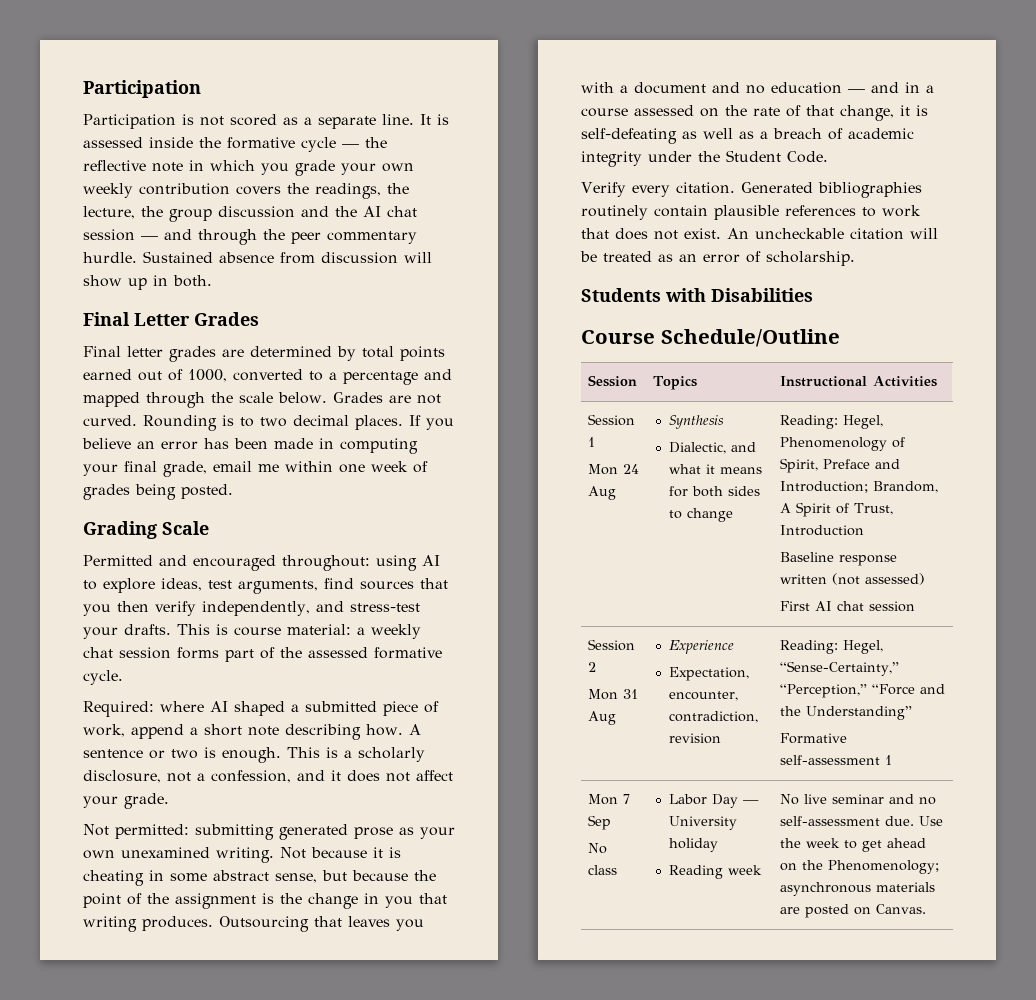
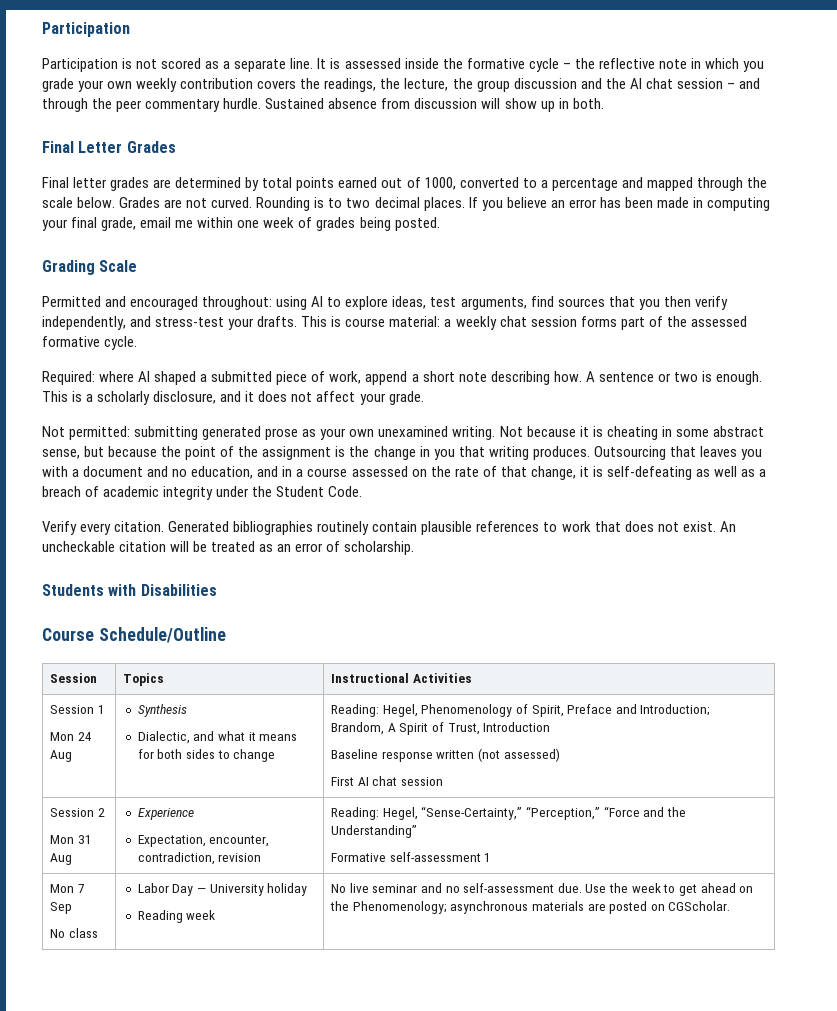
- It is assessed inside the formative cycle — the reflective note in which you grade your own weekly contribution covers the readings, the lecture, the group discussion and the AI chat session — and through the peer commentary hurdle.
+ It is assessed inside the formative cycle – the reflective note in which you grade your own weekly contribution covers the readings, the lecture, the group discussion and the AI chat session – and through the peer commentary hurdle.
- This is a scholarly disclosure, not a confession, and it does not affect your grade.
+ This is a scholarly disclosure, and it does not affect your grade.
- Outsourcing that leaves you with a document and no education — and in a course assessed on the rate of that change, it is self-defeating as well as a breach of academic integrity under the Student Code.
+ Outsourcing that leaves you with a document and no education, and in a course assessed on the rate of that change, it is self-defeating as well as a breach of academic integrity under the Student Code.
  Mon 7 Sep
  No class | Labor Day — University holiday
- Reading week | No live seminar and no self-assessment due. Use the week to get ahead on the Phenomenology; asynchronous materials are posted on Canvas.
+ Reading week | No live seminar and no self-assessment due. Use the week to get ahead on the Phenomenology; asynchronous materials are posted on CGScholar.

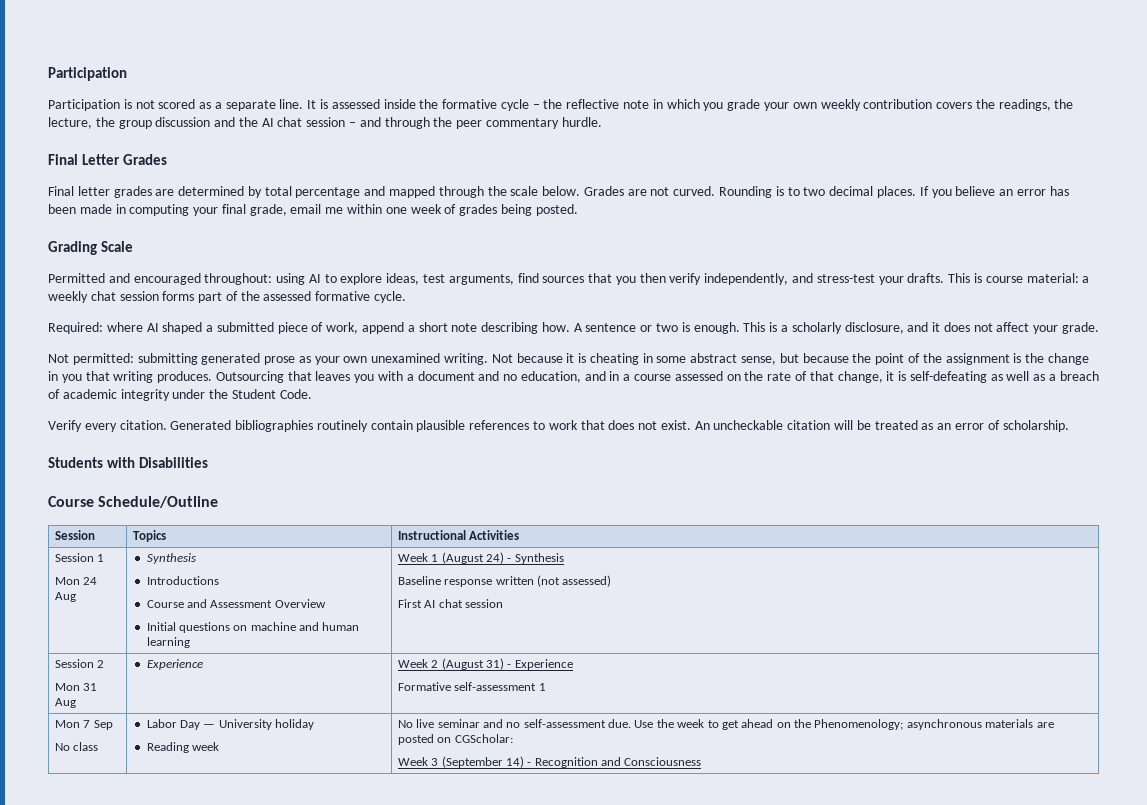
- Sustained absence from discussion will show up in both.
- Final letter grades are determined by total points earned out of 1000, converted to a percentage and mapped through the scale below.
+ Final letter grades are determined by total percentage and mapped through the scale below.
  Session | Topics | Instructional Activities
  Session 1
  Mon 24 Aug | Synthesis
- Dialectic, and what it means for both sides to change | Reading: Hegel, Phenomenology of Spirit, Preface and Introduction; Brandom, A Spirit of Trust, Introduction
+ Introductions
+ Course and Assessment Overview
+ Initial questions on machine and human learning | Week 1 (August 24) - Synthesis
  Session 2
- Mon 31 Aug | Experience
- Expectation, encounter, contradiction, revision | Reading: Hegel, “Sense-Certainty,” “Perception,” “Force and the Understanding”
+ Mon 31 Aug | Experience | Week 2 (August 31) - Experience
- Use the week to get ahead on the Phenomenology; asynchronous materials are posted on CGScholar.
+ Use the week to get ahead on the Phenomenology; asynchronous materials are posted on CGScholar:
+ Week 3 (September 14) - Recognition and Consciousness

